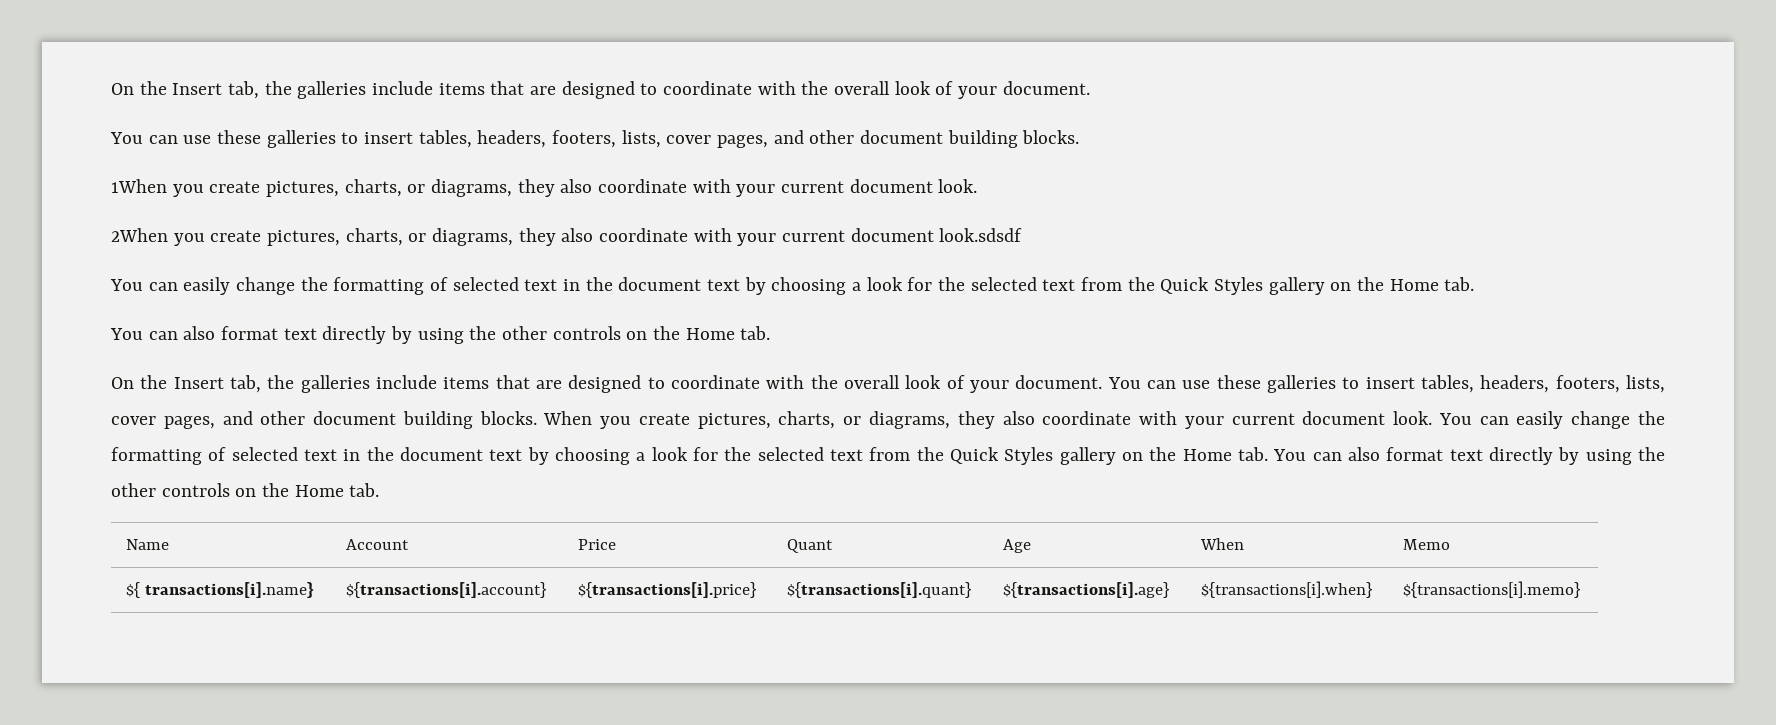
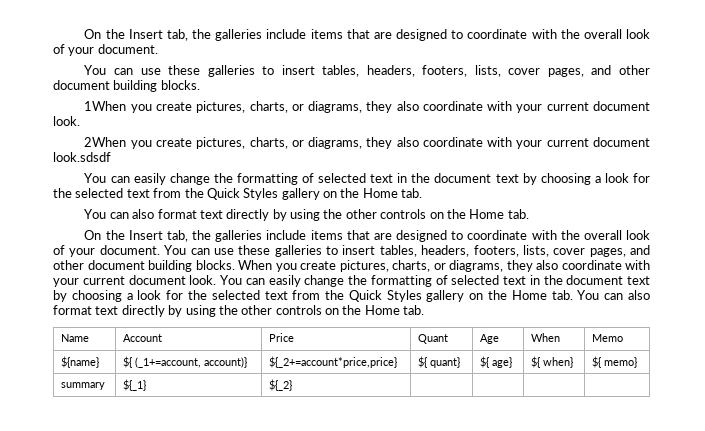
- ${ transactions[i].name} | ${transactions[i].account} | ${transactions[i].price} | ${transactions[i].quant} | ${transactions[i].age} | ${transactions[i].when} | ${transactions[i].memo}
+ ${name} | ${ (_1+=account, account)} | ${_2+=account*price,price} | ${ quant} | ${ age} | ${ when} | ${ memo}
+ summary | ${_1} | ${_2} | | | |

